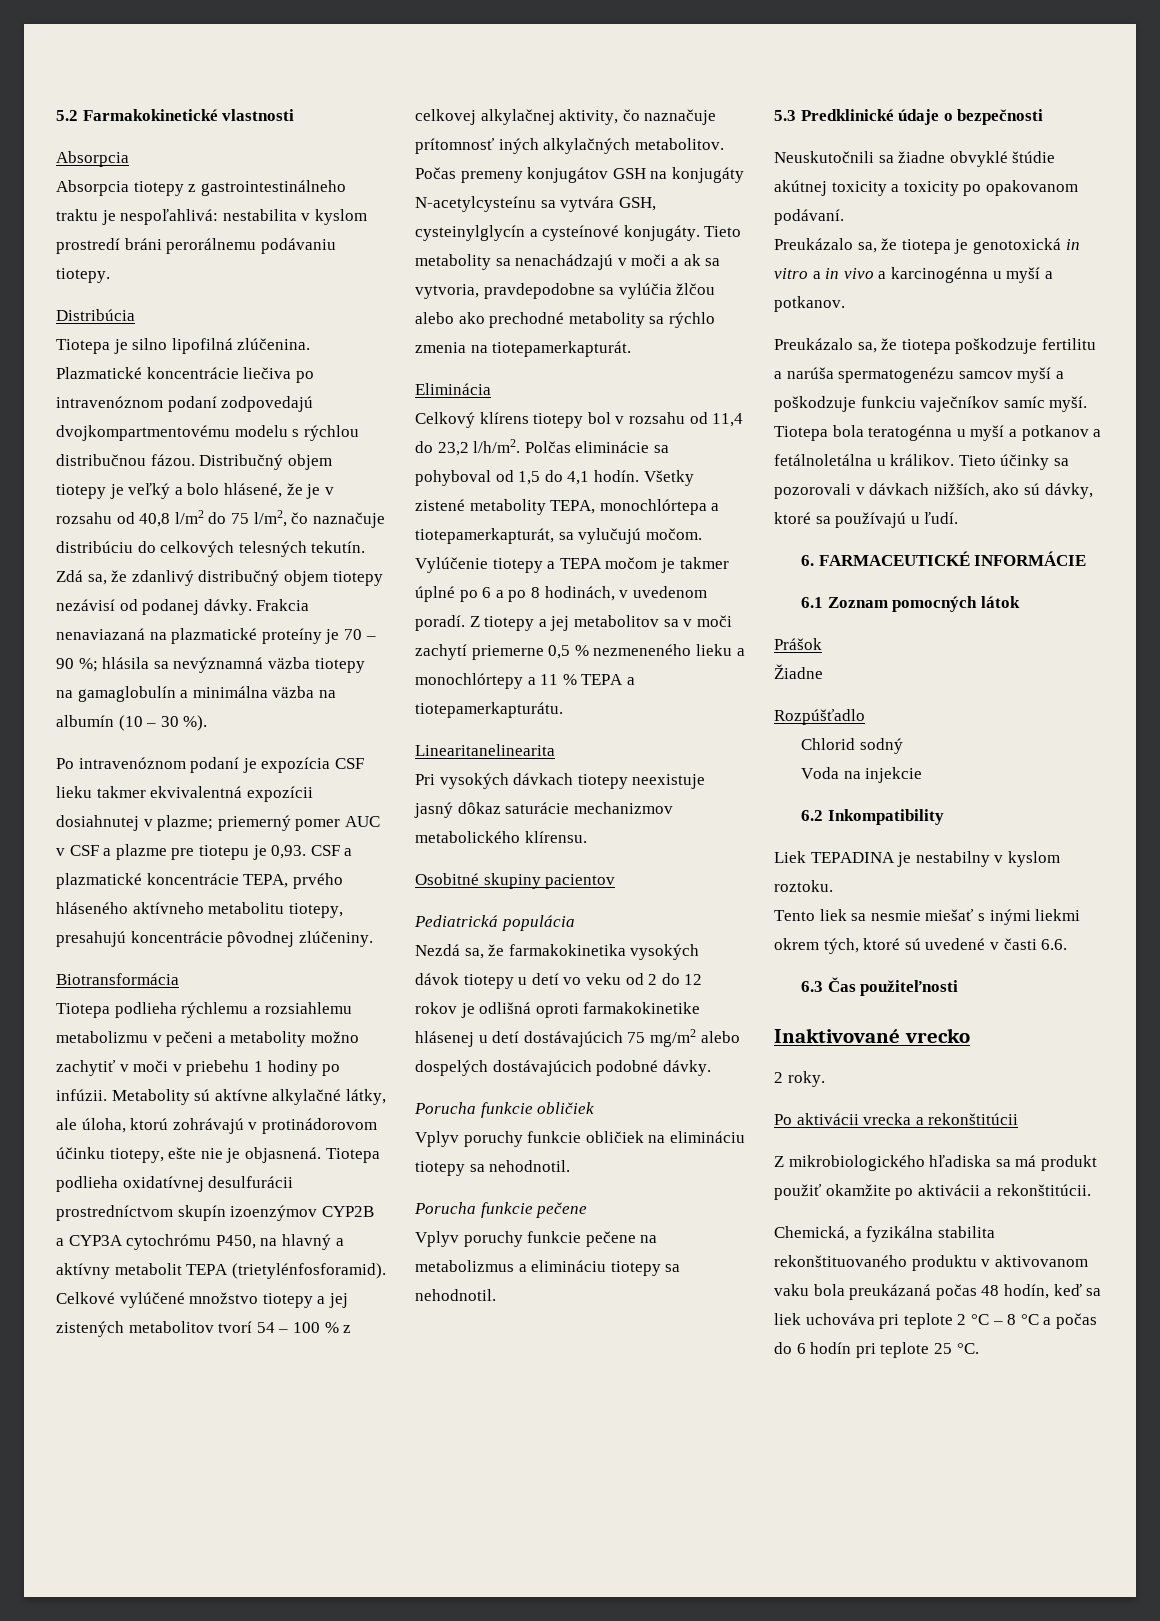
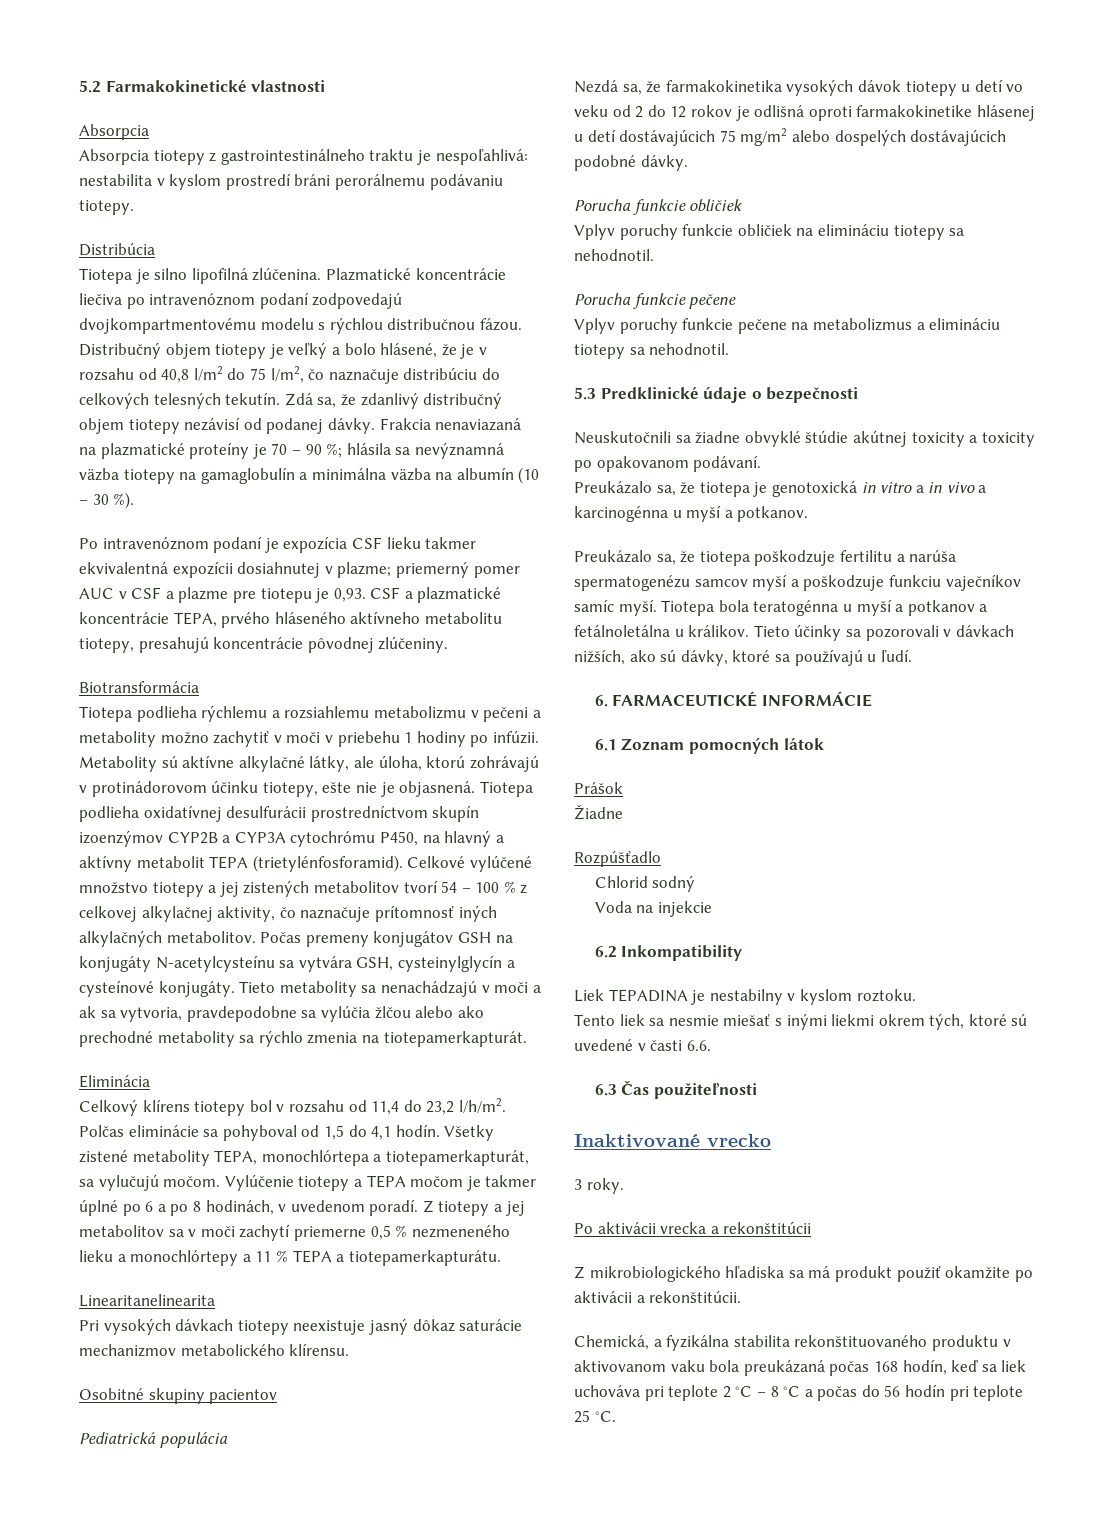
- 2 roky.
+ 3 roky.
- Chemická, a fyzikálna stabilita rekonštituovaného produktu v aktivovanom vaku bola preukázaná počas 48 hodín, keď sa liek uchováva pri teplote 2 °C – 8 °C a počas do 6 hodín pri teplote 25 °C.
+ Chemická, a fyzikálna stabilita rekonštituovaného produktu v aktivovanom vaku bola preukázaná počas 168 hodín, keď sa liek uchováva pri teplote 2 °C – 8 °C a počas do 56 hodín pri teplote 25 °C.

